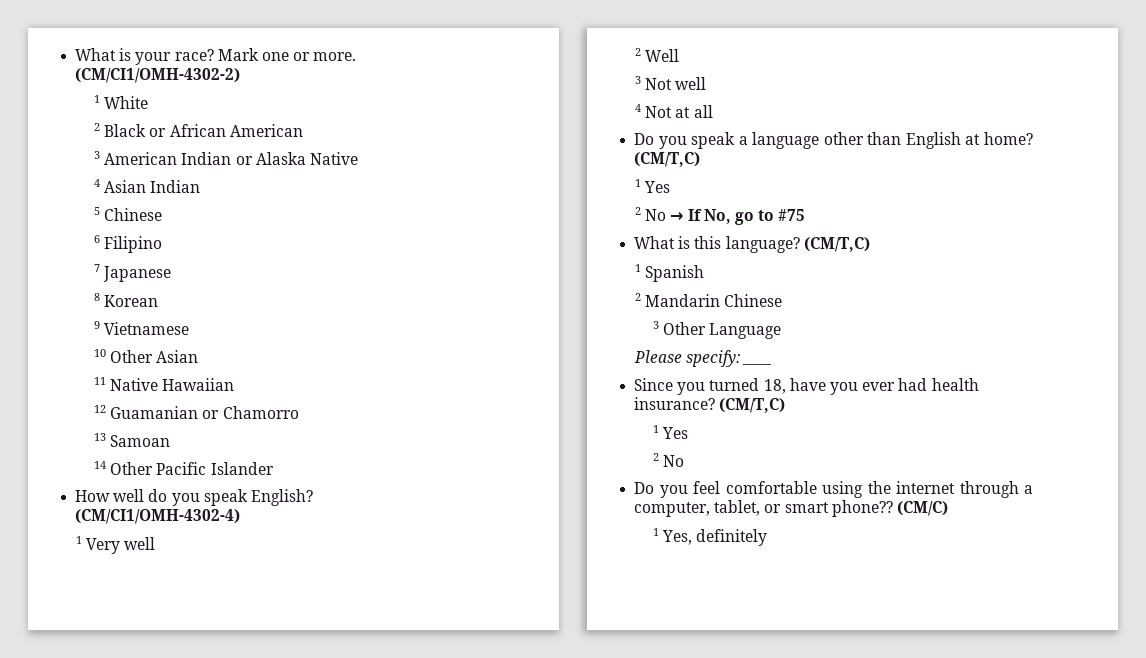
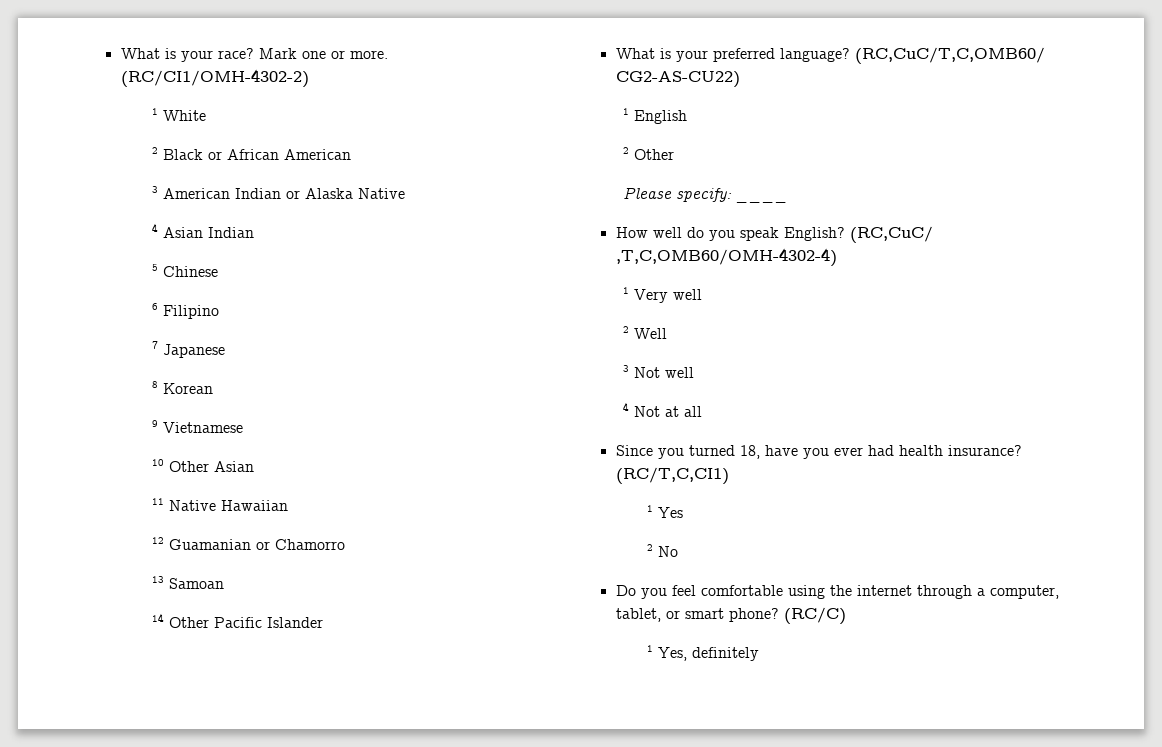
- (CM/CI1/OMH-4302-2)
+ (RC/CI1/OMH-4302-2)
+ What is your preferred language? (RC,CuC/T,C,OMB60/ CG2-AS-CU22)
+ 1 English
+ 2 Other
+ Please specify: ____
- (CM/CI1/OMH-4302-4)
+ (RC,CuC/ ,T,C,OMB60/OMH-4302-4)
- Do you speak a language other than English at home? (CM/T,C)
- 1 Yes
- 2 No → If No, go to #75
- What is this language? (CM/T,C)
- 1 Spanish
- 2 Mandarin Chinese
- 3 Other Language
- Please specify: ____
- Since you turned 18, have you ever had health insurance? (CM/T,C)
+ Since you turned 18, have you ever had health insurance? (RC/T,C,CI1)
- Do you feel comfortable using the internet through a computer, tablet, or smart phone?? (CM/C)
+ Do you feel comfortable using the internet through a computer, tablet, or smart phone? (RC/C)

